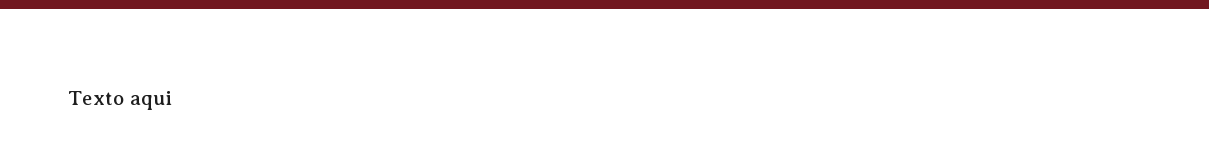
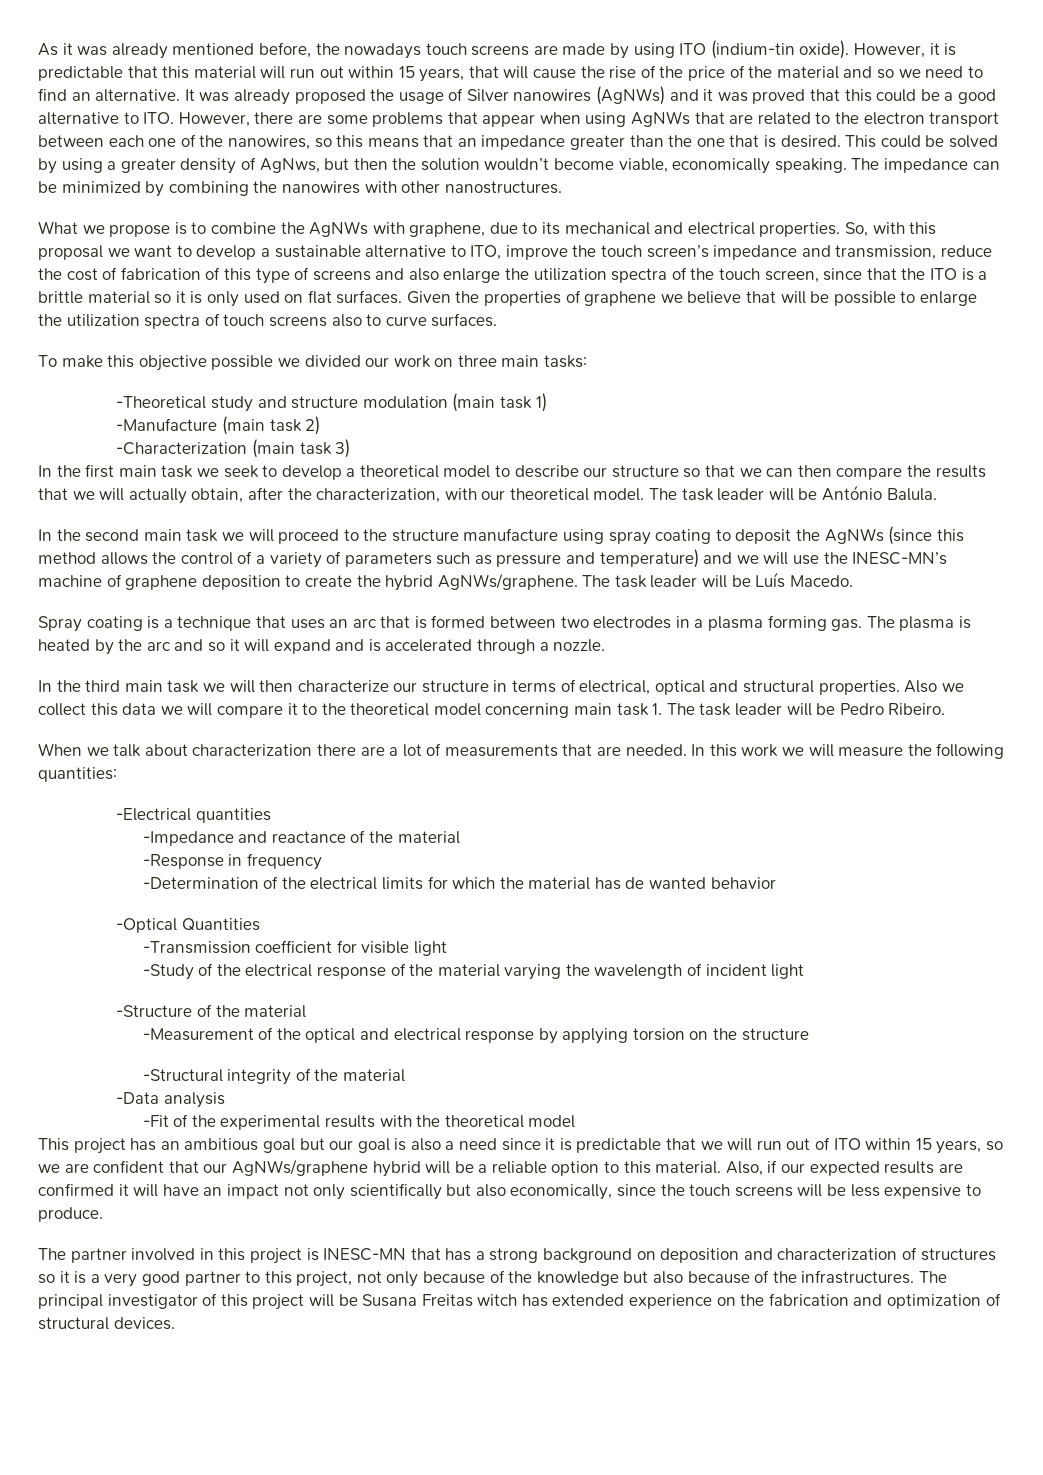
- Texto aqui
+ As it was already mentioned before, the nowadays touch screens are made by using ITO (indium-tin oxide). However, it is predictable that this material will run out within 15 years, that will cause the rise of the price of the material and so we need to find an alternative. It was already proposed the usage of Silver nanowires (AgNWs) and it was proved that this could be a good alternative to ITO. However, there are some problems that appear when using AgNWs that are related to the electron transport between each one of the nanowires, so this means that an impedance greater than the one that is desired. This could be solved by using a greater density of AgNws, but then the solution wouldn’t become viable, economically speaking. The impedance can be minimized by combining the nanowires with other nanostructures.
+ What we propose is to combine the AgNWs with graphene, due to its mechanical and electrical properties. So, with this proposal we want to develop a sustainable alternative to ITO, improve the touch screen’s impedance and transmission, reduce the cost of fabrication of this type of screens and also enlarge the utilization spectra of the touch screen, since that the ITO is a brittle material so it is only used on flat surfaces. Given the properties of graphene we believe that will be possible to enlarge the utilization spectra of touch screens also to curve surfaces.
+ To make this objective possible we divided our work on three main tasks:
+ -Theoretical study and structure modulation (main task 1)
+ -Manufacture (main task 2)
+ -Characterization (main task 3)
+ In the first main task we seek to develop a theoretical model to describe our structure so that we can then compare the results that we will actually obtain, after the characterization, with our theoretical model. The task leader will be António Balula.
+ In the second main task we will proceed to the structure manufacture using spray coating to deposit the AgNWs (since this method allows the control of a variety of parameters such as pressure and temperature) and we will use the INESC-MN’s machine of graphene deposition to create the hybrid AgNWs/graphene. The task leader will be Luís Macedo.
+ Spray coating is a technique that uses an arc that is formed between two electrodes in a plasma forming gas. The plasma is heated by the arc and so it will expand and is accelerated through a nozzle.
+ In the third main task we will then characterize our structure in terms of electrical, optical and structural properties. Also we collect this data we will compare it to the theoretical model concerning main task 1. The task leader will be Pedro Ribeiro.
+ When we talk about characterization there are a lot of measurements that are needed. In this work we will measure the following quantities:
+ -Electrical quantities
+ -Impedance and reactance of the material
+ -Response in frequency
+ -Determination of the electrical limits for which the material has de wanted behavior
+ -Optical Quantities
+ -Transmission coefficient for visible light
+ -Study of the electrical response of the material varying the wavelength of incident light
+ -Structure of the material
+ -Measurement of the optical and electrical response by applying torsion on the structure
+ -Structural integrity of the material
+ -Data analysis
+ -Fit of the experimental results with the theoretical model
+ This project has an ambitious goal but our goal is also a need since it is predictable that we will run out of ITO within 15 years, so we are confident that our AgNWs/graphene hybrid will be a reliable option to this material. Also, if our expected results are confirmed it will have an impact not only scientifically but also economically, since the touch screens will be less expensive to produce.
+ The partner involved in this project is INESC-MN that has a strong background on deposition and characterization of structures so it is a very good partner to this project, not only because of the knowledge but also because of the infrastructures. The principal investigator of this project will be Susana Freitas witch has extended experience on the fabrication and optimization of structural devices.

